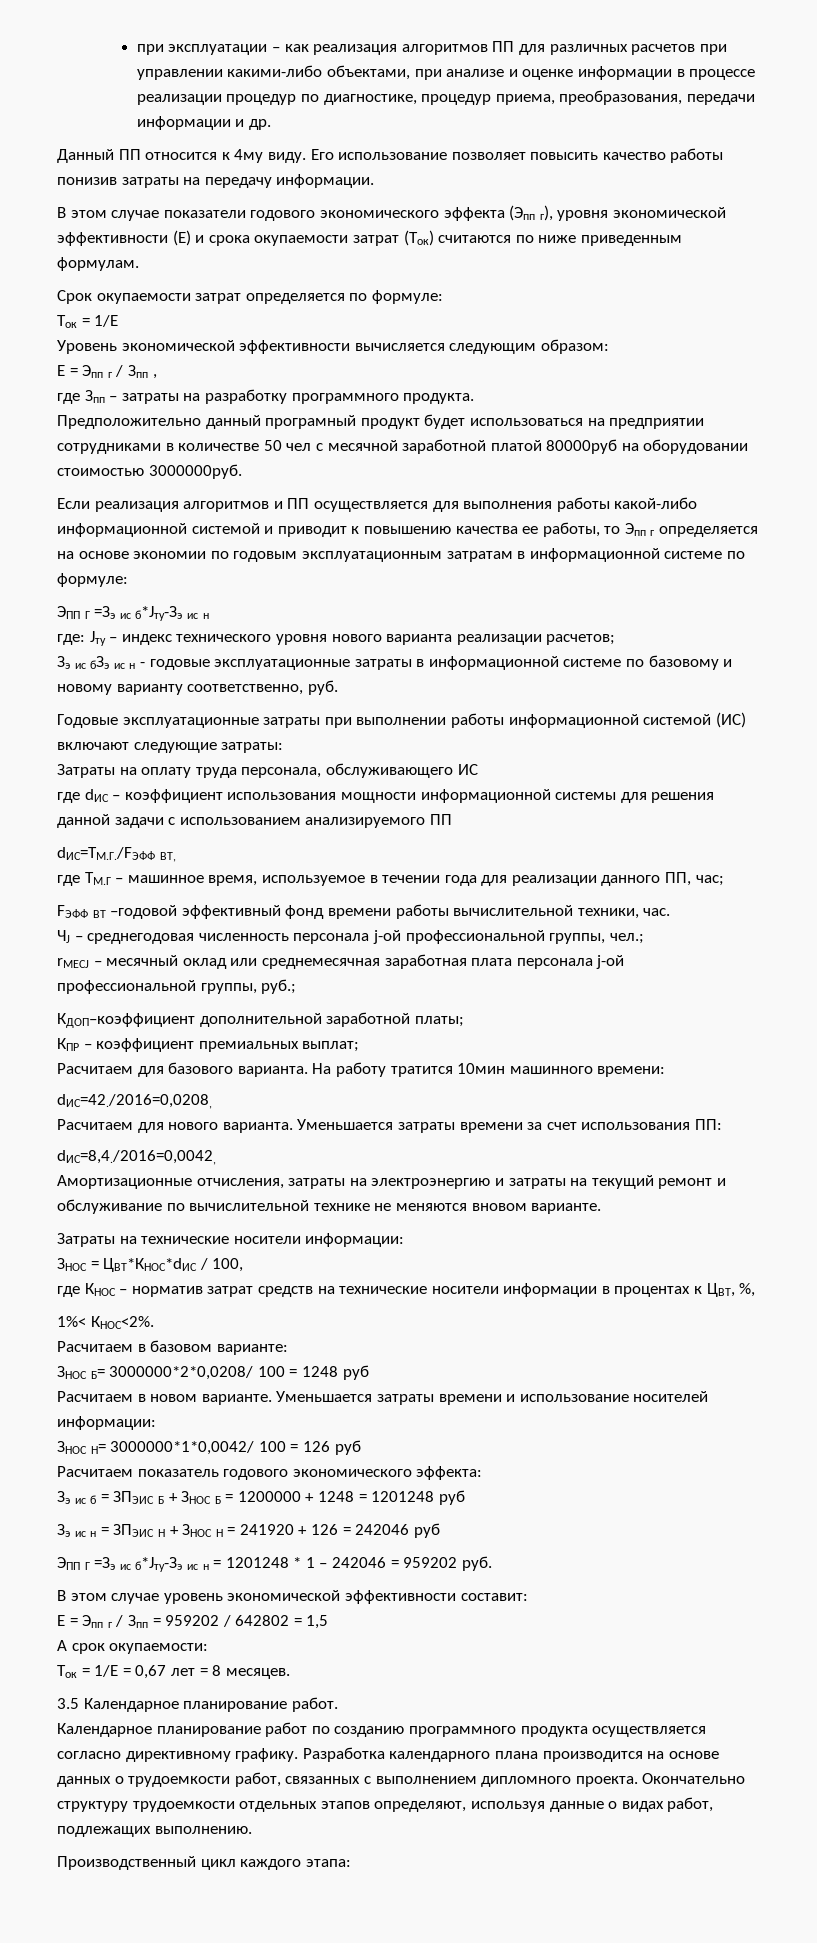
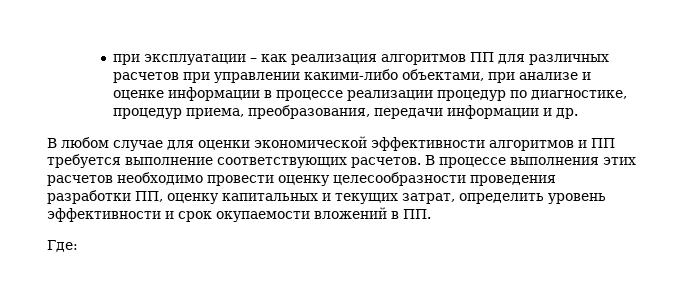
- Данный ПП относится к 4му виду. Его использование позволяет повысить качество работы понизив затраты на передачу информации.
- В этом случае показатели годового экономического эффекта (Эпп г), уровня экономической эффективности (Е) и срока окупаемости затрат (Ток) считаются по ниже приведенным формулам.
- Срок окупаемости затрат определяется по формуле:
- Tок = 1/E
- Уровень экономической эффективности вычисляется следующим образом:
- Е = Эпп г / Зпп ,
- где Зпп – затраты на разработку программного продукта.
- Предположительно данный програмный продукт будет использоваться на предприятии сотрудниками в количестве 50 чел с месячной заработной платой 80000руб на оборудовании стоимостью 3000000руб.
- Если реализация алгоритмов и ПП осуществляется для выполнения работы какой-либо информационной системой и приводит к повышению качества ее работы, то Эпп г определяется на основе экономии по годовым эксплуатационным затратам в информационной системе по формуле:
- ЭПП Г =Зэ ис б*Jту-Зэ ис н
- где: Jту – индекс технического уровня нового варианта реализации расчетов;
- Зэ ис бЗэ ис н - годовые эксплуатационные затраты в информационной системе по базовому и новому варианту соответственно, руб.
- Годовые эксплуатационные затраты при выполнении работы информационной системой (ИС) включают следующие затраты:
- Затраты на оплату труда персонала, обслуживающего ИС
- где dИС – коэффициент использования мощности информационной системы для решения данной задачи с использованием анализируемого ПП
- dИС=TМ.Г./FЭФФ ВТ,
- где TМ.Г – машинное время, используемое в течении года для реализации данного ПП, час;
- FЭФФ ВТ –годовой эффективный фонд времени работы вычислительной техники, час.
- ЧJ – среднегодовая численность персонала j-ой профессиональной группы, чел.;
- rМЕСJ – месячный оклад или среднемесячная заработная плата персонала j-ой профессиональной группы, руб.;
- КДОП–коэффициент дополнительной заработной платы;
- КПР – коэффициент премиальных выплат;
- Расчитаем для базового варианта. На работу тратится 10мин машинного времени:
- dИС=42./2016=0,0208,
- Расчитаем для нового варианта. Уменьшается затраты времени за счет использования ПП:
- dИС=8,4./2016=0,0042,
- Амортизационные отчисления, затраты на электроэнергию и затраты на текущий ремонт и обслуживание по вычислительной технике не меняются вновом варианте.
- Затраты на технические носители информации:
- ЗНОС = ЦВТ*КНОС*dИС / 100,
- где КНОС – норматив затрат средств на технические носители информации в процентах к ЦВТ, %,
- 1%< КНОС<2%.
- Расчитаем в базовом варианте:
- ЗНОС Б= 3000000*2*0,0208/ 100 = 1248 руб
- Расчитаем в новом варианте. Уменьшается затраты времени и использование носителей информации:
- ЗНОС Н= 3000000*1*0,0042/ 100 = 126 руб
- Расчитаем показатель годового экономического эффекта:
- Зэ ис б = ЗПЭИС Б + ЗНОС Б = 1200000 + 1248 = 1201248 руб
- Зэ ис н = ЗПЭИС Н + ЗНОС Н = 241920 + 126 = 242046 руб
- ЭПП Г =Зэ ис б*Jту-Зэ ис н = 1201248 * 1 – 242046 = 959202 руб.
- В этом случае уровень экономической эффективности составит:
- Е = Эпп г / Зпп = 959202 / 642802 = 1,5
- А срок окупаемости:
- Tок = 1/E = 0,67 лет = 8 месяцев.
- 3.5 Календарное планирование работ.
- Календарное планирование работ по созданию программного продукта осуществляется согласно директивному графику. Разработка календарного плана производится на основе данных о трудоемкости работ, связанных с выполнением дипломного проекта. Окончательно структуру трудоемкости отдельных этапов определяют, используя данные о видах работ, подлежащих выполнению.
- Производственный цикл каждого этапа:
+ В любом случае для оценки экономической эффективности алгоритмов и ПП требуется выполнение соответствующих расчетов. В процессе выполнения этих расчетов необходимо провести оценку целесообразности проведения разработки ПП, оценку капитальных и текущих затрат, определить уровень эффективности и срок окупаемости вложений в ПП.
+ Где:

